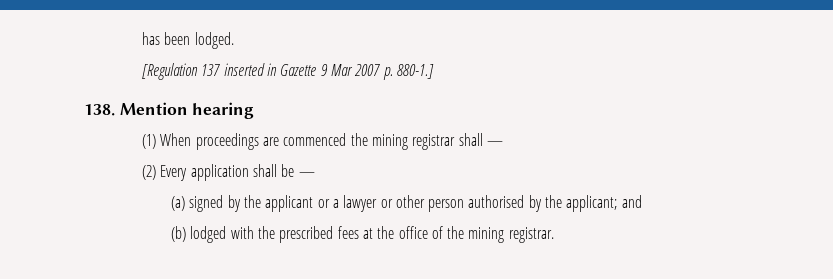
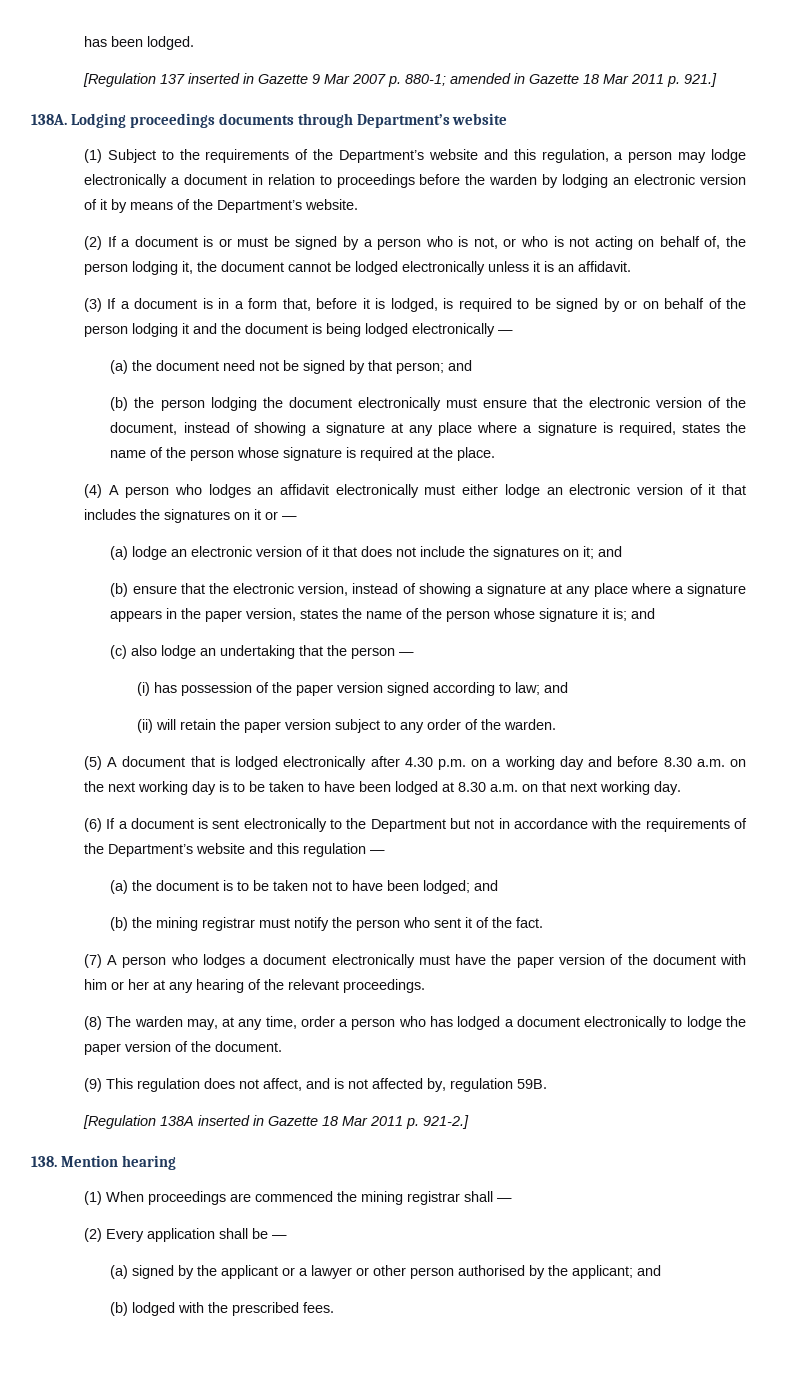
- [Regulation 137 inserted in Gazette 9 Mar 2007 p. 880-1.]
+ [Regulation 137 inserted in Gazette 9 Mar 2007 p. 880-1; amended in Gazette 18 Mar 2011 p. 921.]
+ 138A. Lodging proceedings documents through Department’s website
+ (1) Subject to the requirements of the Department’s website and this regulation, a person may lodge electronically a document in relation to proceedings before the warden by lodging an electronic version of it by means of the Department’s website.
+ (2) If a document is or must be signed by a person who is not, or who is not acting on behalf of, the person lodging it, the document cannot be lodged electronically unless it is an affidavit.
+ (3) If a document is in a form that, before it is lodged, is required to be signed by or on behalf of the person lodging it and the document is being lodged electronically —
+ (a) the document need not be signed by that person; and
+ (b) the person lodging the document electronically must ensure that the electronic version of the document, instead of showing a signature at any place where a signature is required, states the name of the person whose signature is required at the place.
+ (4) A person who lodges an affidavit electronically must either lodge an electronic version of it that includes the signatures on it or —
+ (a) lodge an electronic version of it that does not include the signatures on it; and
+ (b) ensure that the electronic version, instead of showing a signature at any place where a signature appears in the paper version, states the name of the person whose signature it is; and
+ (c) also lodge an undertaking that the person —
+ (i) has possession of the paper version signed according to law; and
+ (ii) will retain the paper version subject to any order of the warden.
+ (5) A document that is lodged electronically after 4.30 p.m. on a working day and before 8.30 a.m. on the next working day is to be taken to have been lodged at 8.30 a.m. on that next working day.
+ (6) If a document is sent electronically to the Department but not in accordance with the requirements of the Department’s website and this regulation —
+ (a) the document is to be taken not to have been lodged; and
+ (b) the mining registrar must notify the person who sent it of the fact.
+ (7) A person who lodges a document electronically must have the paper version of the document with him or her at any hearing of the relevant proceedings.
+ (8) The warden may, at any time, order a person who has lodged a document electronically to lodge the paper version of the document.
+ (9) This regulation does not affect, and is not affected by, regulation 59B.
+ [Regulation 138A inserted in Gazette 18 Mar 2011 p. 921-2.]
- (b) lodged with the prescribed fees at the office of the mining registrar.
+ (b) lodged with the prescribed fees.

